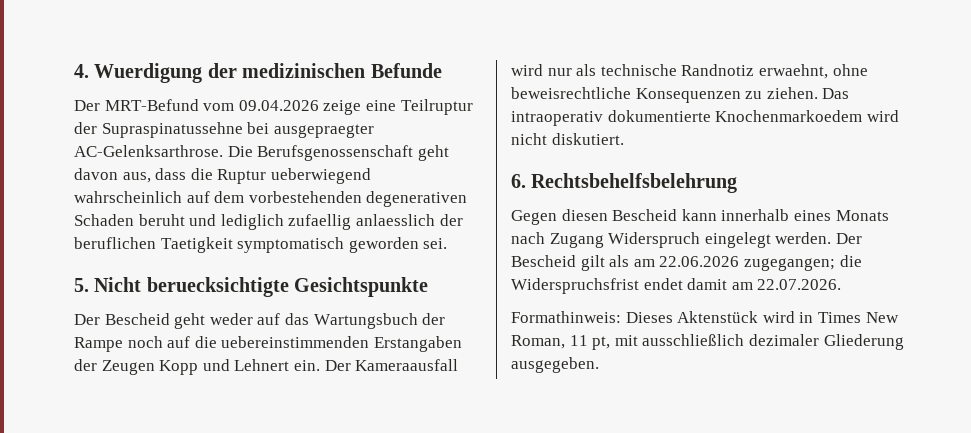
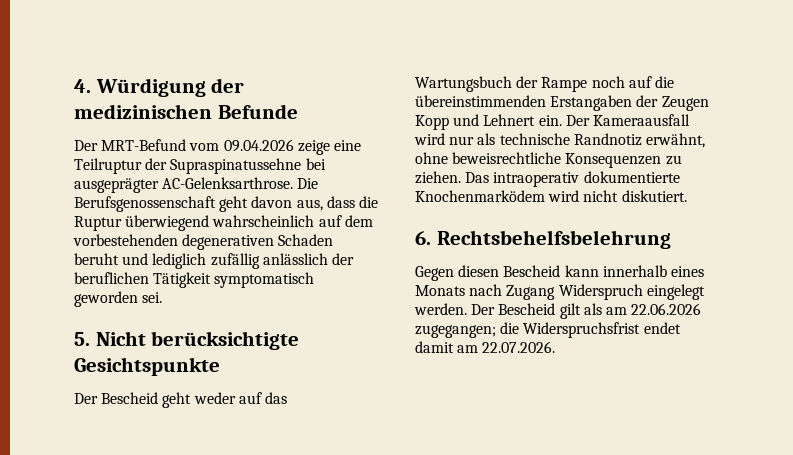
- 4. Wuerdigung der medizinischen Befunde
+ 4. Würdigung der medizinischen Befunde
- Der MRT-Befund vom 09.04.2026 zeige eine Teilruptur der Supraspinatussehne bei ausgepraegter AC-Gelenksarthrose.
+ Der MRT-Befund vom 09.04.2026 zeige eine Teilruptur der Supraspinatussehne bei ausgeprägter AC-Gelenksarthrose.
- Die Berufsgenossenschaft geht davon aus, dass die Ruptur ueberwiegend wahrscheinlich auf dem vorbestehenden degenerativen Schaden beruht und lediglich zufaellig anlaesslich der beruflichen Taetigkeit symptomatisch geworden sei.
+ Die Berufsgenossenschaft geht davon aus, dass die Ruptur überwiegend wahrscheinlich auf dem vorbestehenden degenerativen Schaden beruht und lediglich zufällig anlässlich der beruflichen Tätigkeit symptomatisch geworden sei.
- 5. Nicht beruecksichtigte Gesichtspunkte
+ 5. Nicht berücksichtigte Gesichtspunkte
- Der Bescheid geht weder auf das Wartungsbuch der Rampe noch auf die uebereinstimmenden Erstangaben der Zeugen Kopp und Lehnert ein.
+ Der Bescheid geht weder auf das Wartungsbuch der Rampe noch auf die übereinstimmenden Erstangaben der Zeugen Kopp und Lehnert ein.
- Der Kameraausfall wird nur als technische Randnotiz erwaehnt, ohne beweisrechtliche Konsequenzen zu ziehen.
+ Der Kameraausfall wird nur als technische Randnotiz erwähnt, ohne beweisrechtliche Konsequenzen zu ziehen.
- Das intraoperativ dokumentierte Knochenmarkoedem wird nicht diskutiert.
+ Das intraoperativ dokumentierte Knochenmarködem wird nicht diskutiert.
- Formathinweis: Dieses Aktenstück wird in Times New Roman, 11 pt, mit ausschließlich dezimaler Gliederung ausgegeben.

